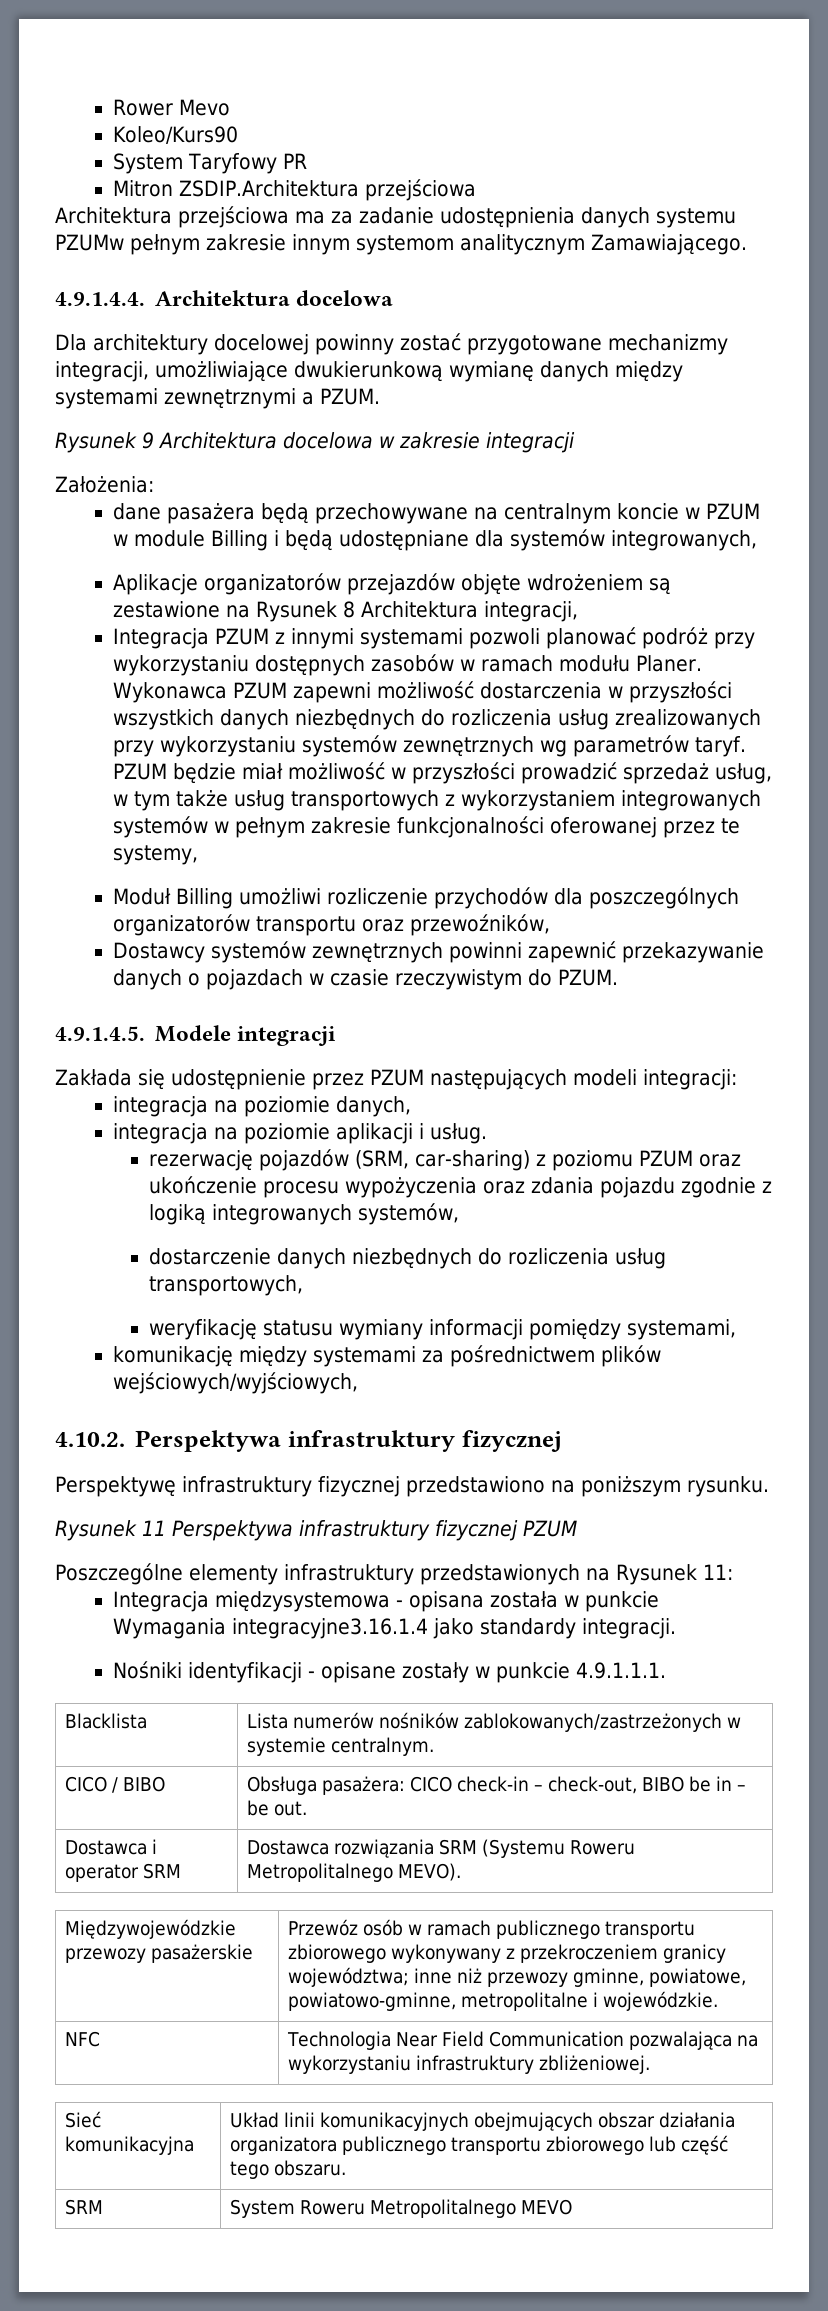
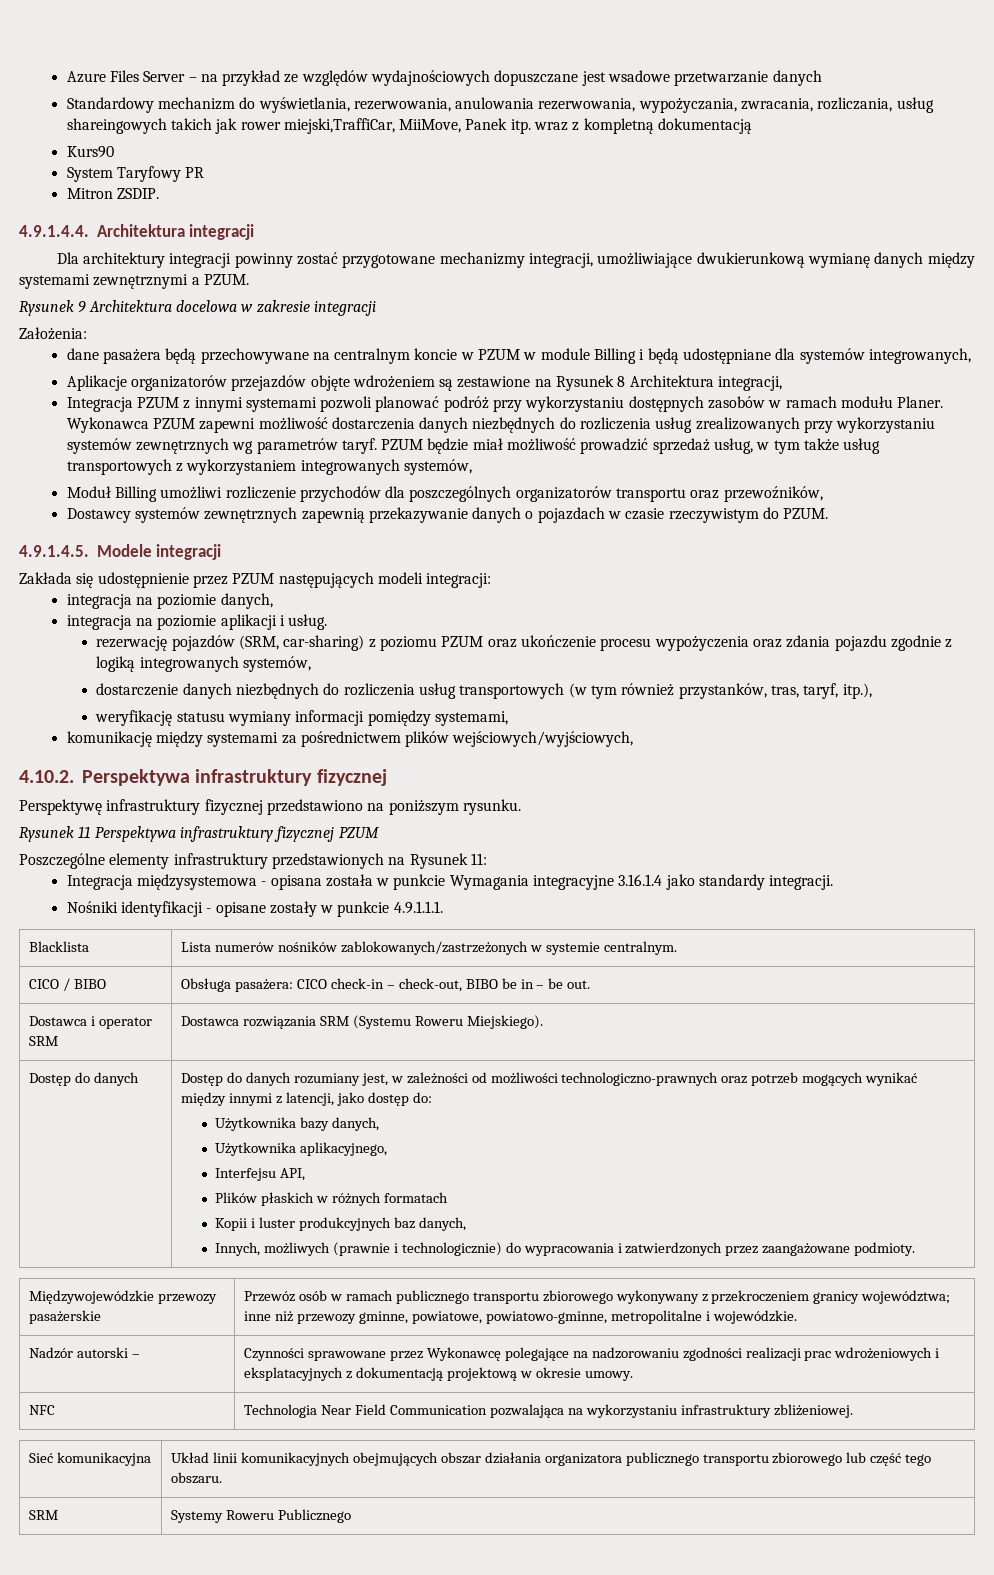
- Rower Mevo
- Koleo/Kurs90
+ Azure Files Server – na przykład ze względów wydajnościowych dopuszczane jest wsadowe przetwarzanie danych
+ Standardowy mechanizm do wyświetlania, rezerwowania, anulowania rezerwowania, wypożyczania, zwracania, rozliczania, usług shareingowych takich jak rower miejski,TraffiCar, MiiMove, Panek itp. wraz z kompletną dokumentacją
+ Kurs90
  System Taryfowy PR
- Mitron ZSDIP.Architektura przejściowa
- Architektura przejściowa ma za zadanie udostępnienia danych systemu PZUMw pełnym zakresie innym systemom analitycznym Zamawiającego.
+ Mitron ZSDIP.
- 4.9.1.4.4. Architektura docelowa
+ 4.9.1.4.4. Architektura integracji
- Dla architektury docelowej powinny zostać przygotowane mechanizmy integracji, umożliwiające dwukierunkową wymianę danych między systemami zewnętrznymi a PZUM.
+ Dla architektury integracji powinny zostać przygotowane mechanizmy integracji, umożliwiające dwukierunkową wymianę danych między systemami zewnętrznymi a PZUM.
- Wykonawca PZUM zapewni możliwość dostarczenia w przyszłości wszystkich danych niezbędnych do rozliczenia usług zrealizowanych przy wykorzystaniu systemów zewnętrznych wg parametrów taryf.
+ Wykonawca PZUM zapewni możliwość dostarczenia danych niezbędnych do rozliczenia usług zrealizowanych przy wykorzystaniu systemów zewnętrznych wg parametrów taryf.
- PZUM będzie miał możliwość w przyszłości prowadzić sprzedaż usług, w tym także usług transportowych z wykorzystaniem integrowanych systemów w pełnym zakresie funkcjonalności oferowanej przez te systemy,
+ PZUM będzie miał możliwość prowadzić sprzedaż usług, w tym także usług transportowych z wykorzystaniem integrowanych systemów,
- Dostawcy systemów zewnętrznych powinni zapewnić przekazywanie danych o pojazdach w czasie rzeczywistym do PZUM.
+ Dostawcy systemów zewnętrznych zapewnią przekazywanie danych o pojazdach w czasie rzeczywistym do PZUM.
- dostarczenie danych niezbędnych do rozliczenia usług transportowych,
+ dostarczenie danych niezbędnych do rozliczenia usług transportowych (w tym również przystanków, tras, taryf, itp.),
- Integracja międzysystemowa - opisana została w punkcie Wymagania integracyjne3.16.1.4 jako standardy integracji.
+ Integracja międzysystemowa - opisana została w punkcie Wymagania integracyjne 3.16.1.4 jako standardy integracji.
- Dostawca i operator SRM | Dostawca rozwiązania SRM (Systemu Roweru Metropolitalnego MEVO).
+ Dostawca i operator SRM | Dostawca rozwiązania SRM (Systemu Roweru Miejskiego).
+ Dostęp do danych | Dostęp do danych rozumiany jest, w zależności od możliwości technologiczno-prawnych oraz potrzeb mogących wynikać między innymi z latencji, jako dostęp do:
+ Użytkownika bazy danych,
+ Użytkownika aplikacyjnego,
+ Interfejsu API,
+ Plików płaskich w różnych formatach
+ Kopii i luster produkcyjnych baz danych,
+ Innych, możliwych (prawnie i technologicznie) do wypracowania i zatwierdzonych przez zaangażowane podmioty.
+ Nadzór autorski – | Czynności sprawowane przez Wykonawcę polegające na nadzorowaniu zgodności realizacji prac wdrożeniowych i eksplatacyjnych z dokumentacją projektową w okresie umowy.
- SRM | System Roweru Metropolitalnego MEVO
+ SRM | Systemy Roweru Publicznego

